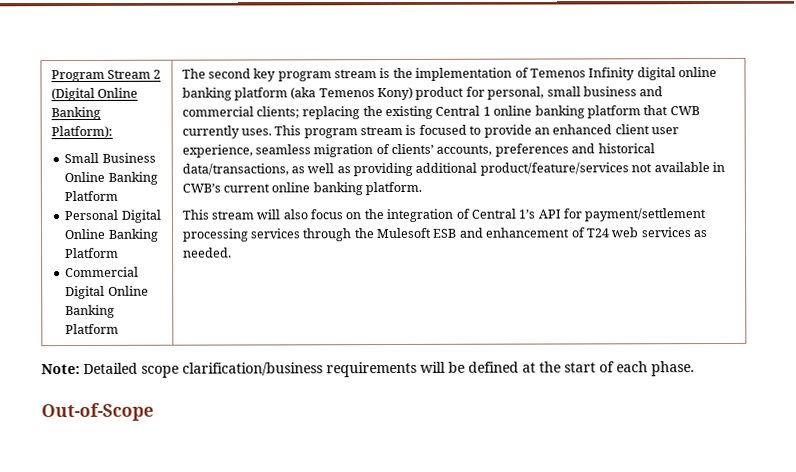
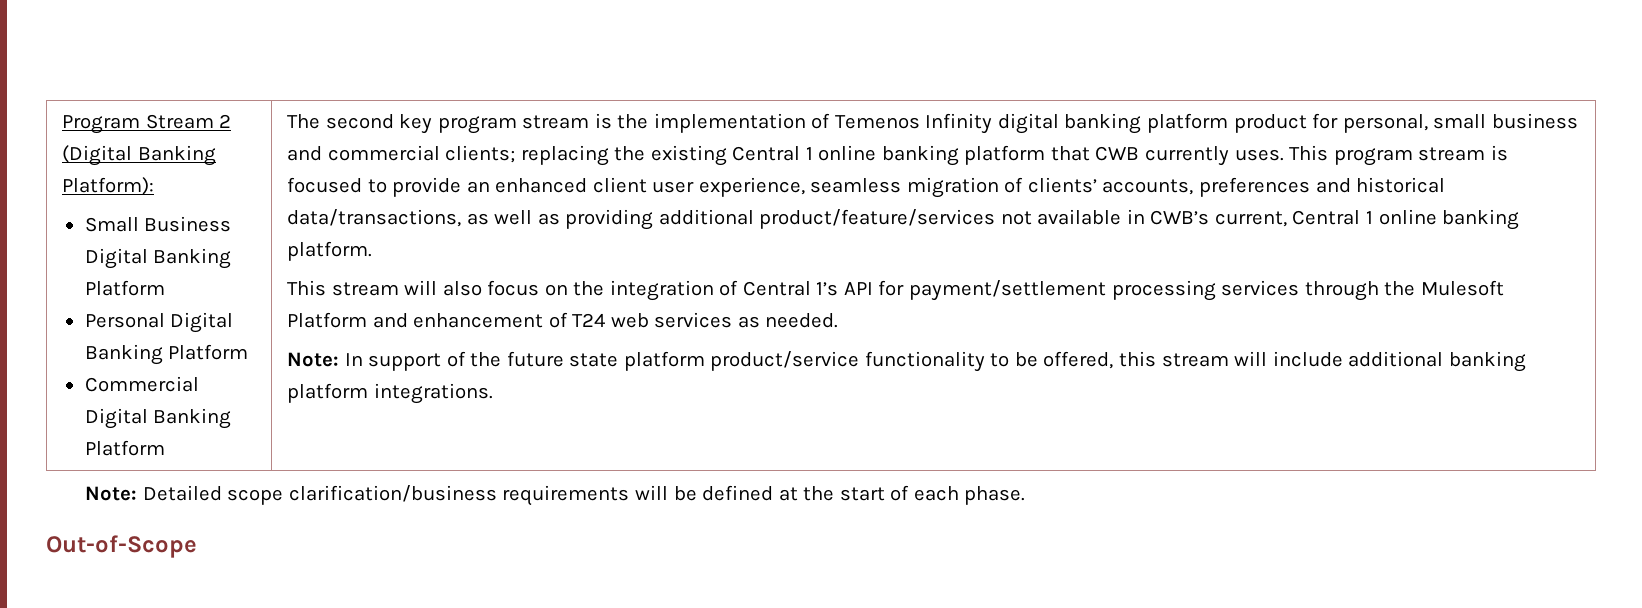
- Program Stream 2 (Digital Online Banking Platform):
+ Program Stream 2 (Digital Banking Platform):
- Small Business Online Banking Platform
+ Small Business Digital Banking Platform
- Personal Digital Online Banking Platform
+ Personal Digital Banking Platform
- Commercial Digital Online Banking Platform
+ Commercial Digital Banking Platform
- The second key program stream is the implementation of Temenos Infinity digital online banking platform (aka Temenos Kony) product for personal, small business and commercial clients; replacing the existing Central 1 online banking platform that CWB currently uses.
+ The second key program stream is the implementation of Temenos Infinity digital banking platform product for personal, small business and commercial clients; replacing the existing Central 1 online banking platform that CWB currently uses.
- This program stream is focused to provide an enhanced client user experience, seamless migration of clients’ accounts, preferences and historical data/transactions, as well as providing additional product/feature/services not available in CWB’s current online banking platform.
+ This program stream is focused to provide an enhanced client user experience, seamless migration of clients’ accounts, preferences and historical data/transactions, as well as providing additional product/feature/services not available in CWB’s current, Central 1 online banking platform.
- This stream will also focus on the integration of Central 1’s API for payment/settlement processing services through the Mulesoft ESB and enhancement of T24 web services as needed.
+ This stream will also focus on the integration of Central 1’s API for payment/settlement processing services through the Mulesoft Platform and enhancement of T24 web services as needed.
+ Note: In support of the future state platform product/service functionality to be offered, this stream will include additional banking platform integrations.

